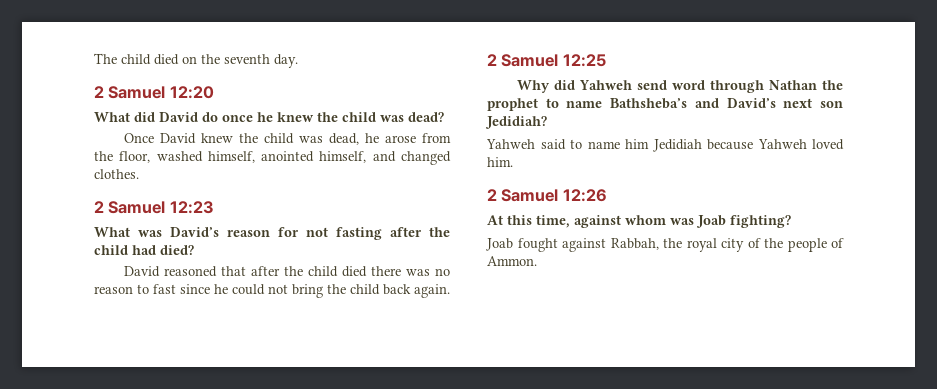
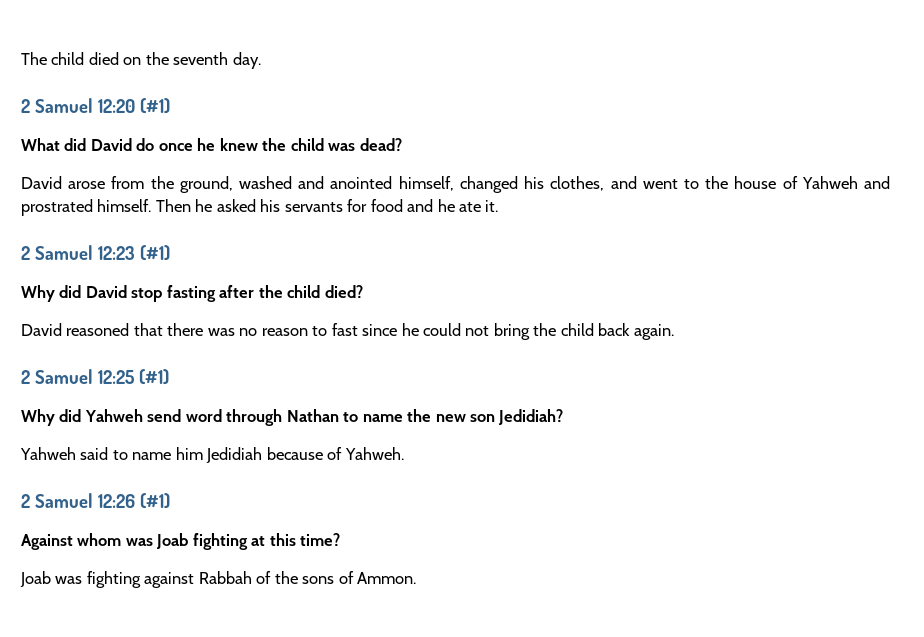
- 2 Samuel 12:20
+ 2 Samuel 12:20 (#1)
- Once David knew the child was dead, he arose from the floor, washed himself, anointed himself, and changed clothes.
- 2 Samuel 12:23
- What was David’s reason for not fasting after the child had died?
+ David arose from the ground, washed and anointed himself, changed his clothes, and went to the house of Yahweh and prostrated himself. Then he asked his servants for food and he ate it.
+ 2 Samuel 12:23 (#1)
+ Why did David stop fasting after the child died?
- David reasoned that after the child died there was no reason to fast since he could not bring the child back again.
+ David reasoned that there was no reason to fast since he could not bring the child back again.
- 2 Samuel 12:25
+ 2 Samuel 12:25 (#1)
- Why did Yahweh send word through Nathan the prophet to name Bathsheba’s and David’s next son Jedidiah?
+ Why did Yahweh send word through Nathan to name the new son Jedidiah?
- Yahweh said to name him Jedidiah because Yahweh loved him.
+ Yahweh said to name him Jedidiah because of Yahweh.
- 2 Samuel 12:26
- At this time, against whom was Joab fighting?
- Joab fought against Rabbah, the royal city of the people of Ammon.
+ 2 Samuel 12:26 (#1)
+ Against whom was Joab fighting at this time?
+ Joab was fighting against Rabbah of the sons of Ammon.

